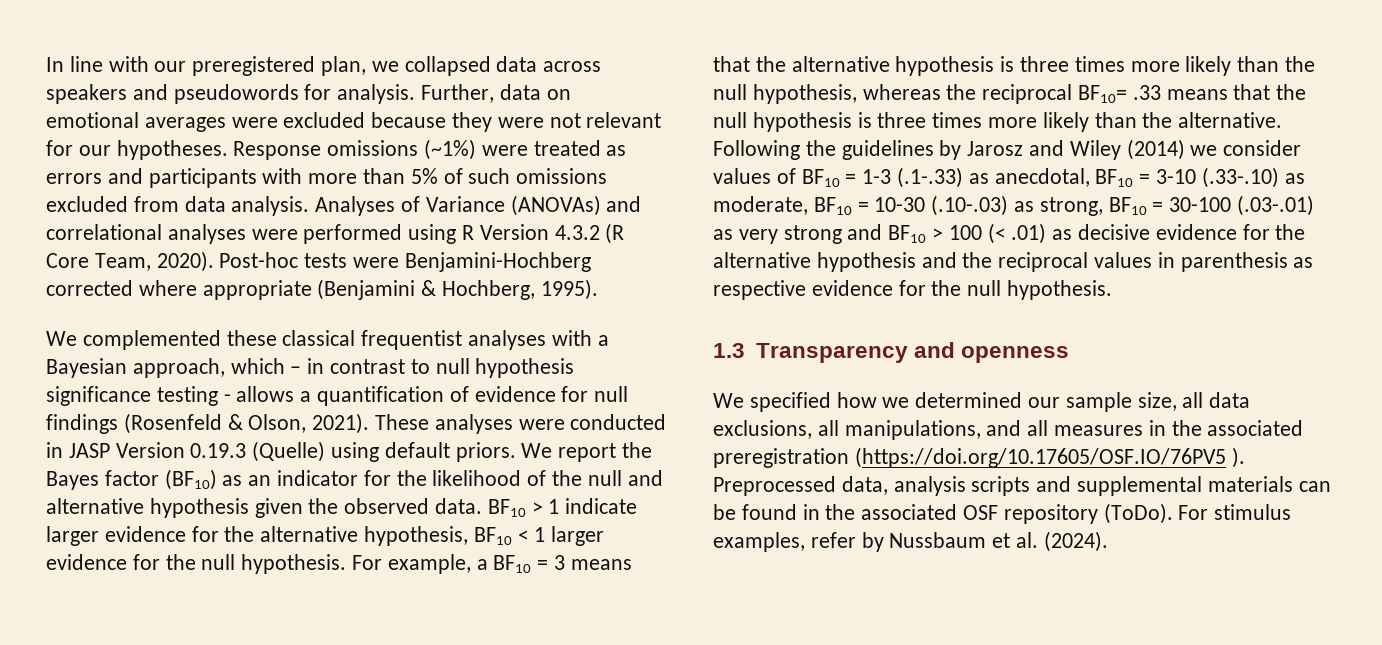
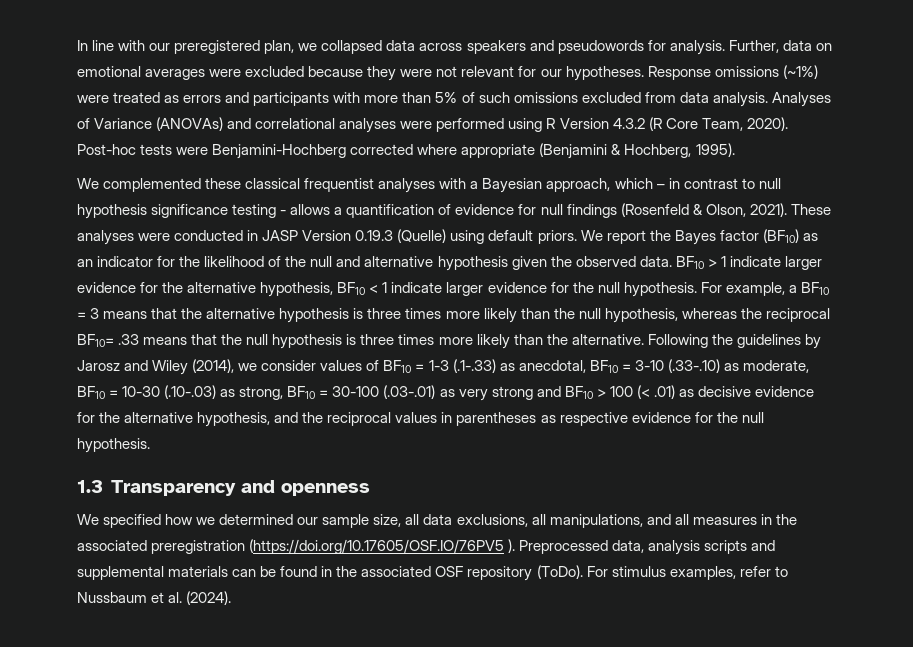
- BF10 > 1 indicate larger evidence for the alternative hypothesis, BF10 < 1 larger evidence for the null hypothesis.
+ BF10 > 1 indicate larger evidence for the alternative hypothesis, BF10 < 1 indicate larger evidence for the null hypothesis.
- Following the guidelines by Jarosz and Wiley (2014) we consider values of BF10 = 1-3 (.1-.33) as anecdotal, BF10 = 3-10 (.33-.10) as moderate, BF10 = 10-30 (.10-.03) as strong, BF10 = 30-100 (.03-.01) as very strong and BF10 > 100 (< .01) as decisive evidence for the alternative hypothesis and the reciprocal values in parenthesis as respective evidence for the null hypothesis.
+ Following the guidelines by Jarosz and Wiley (2014), we consider values of BF10 = 1-3 (.1-.33) as anecdotal, BF10 = 3-10 (.33-.10) as moderate, BF10 = 10-30 (.10-.03) as strong, BF10 = 30-100 (.03-.01) as very strong and BF10 > 100 (< .01) as decisive evidence for the alternative hypothesis, and the reciprocal values in parentheses as respective evidence for the null hypothesis.
- For stimulus examples, refer by Nussbaum et al. (2024).
+ For stimulus examples, refer to Nussbaum et al. (2024).

